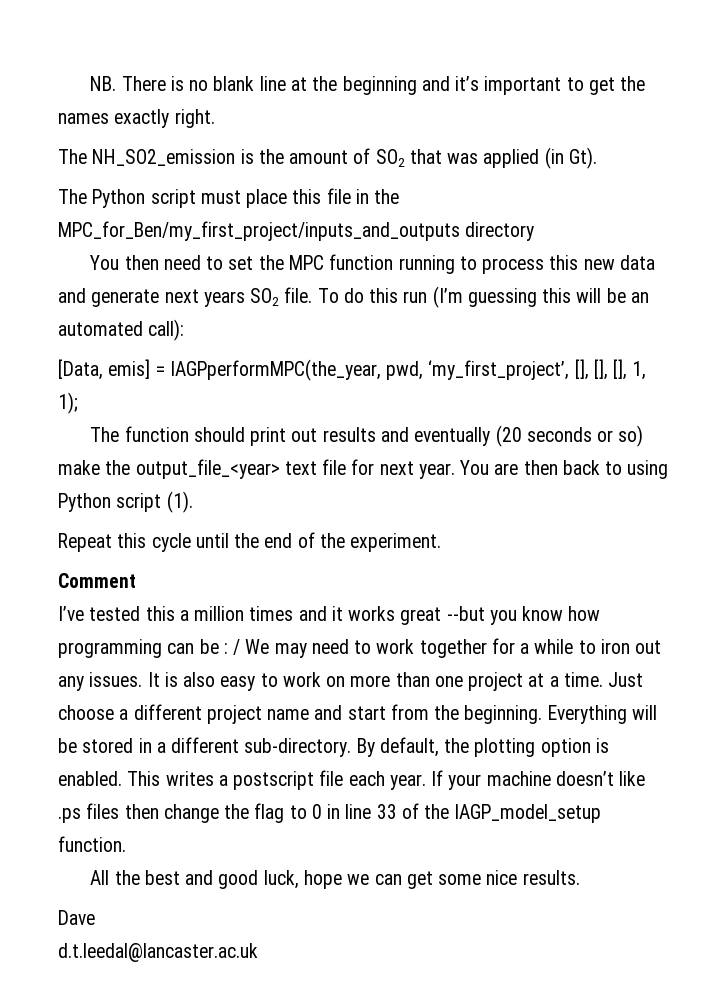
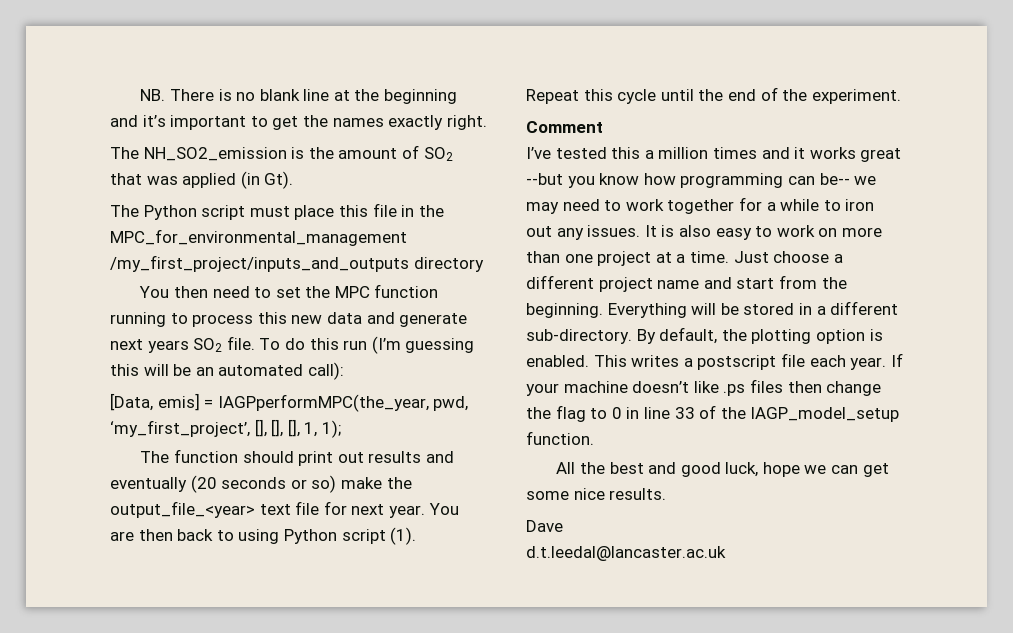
- The Python script must place this file in the MPC_for_Ben/my_first_project/inputs_and_outputs directory
+ The Python script must place this file in the MPC_for_environmental_management /my_first_project/inputs_and_outputs directory
- I’ve tested this a million times and it works great --but you know how programming can be : / We may need to work together for a while to iron out any issues.
+ I’ve tested this a million times and it works great --but you know how programming can be-- we may need to work together for a while to iron out any issues.

